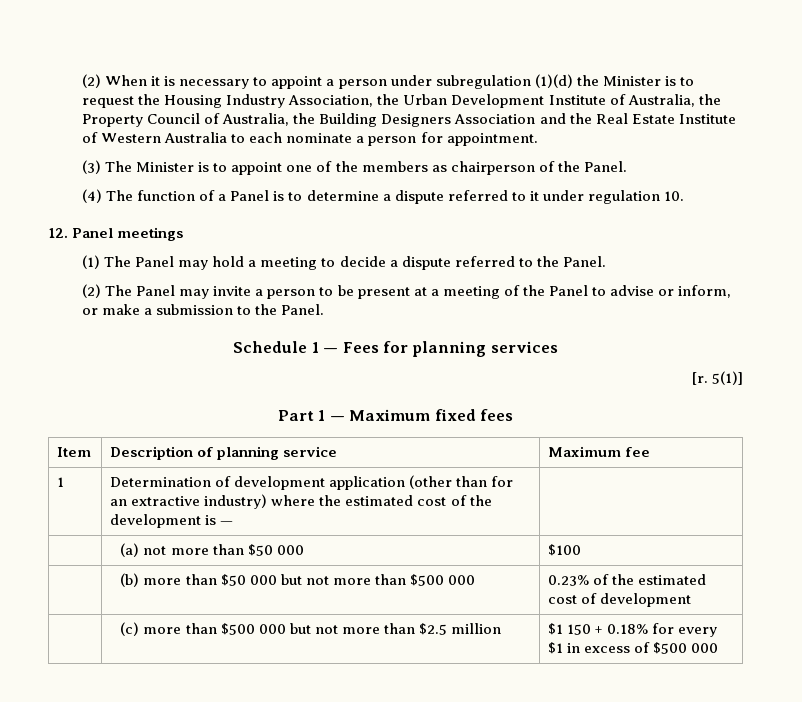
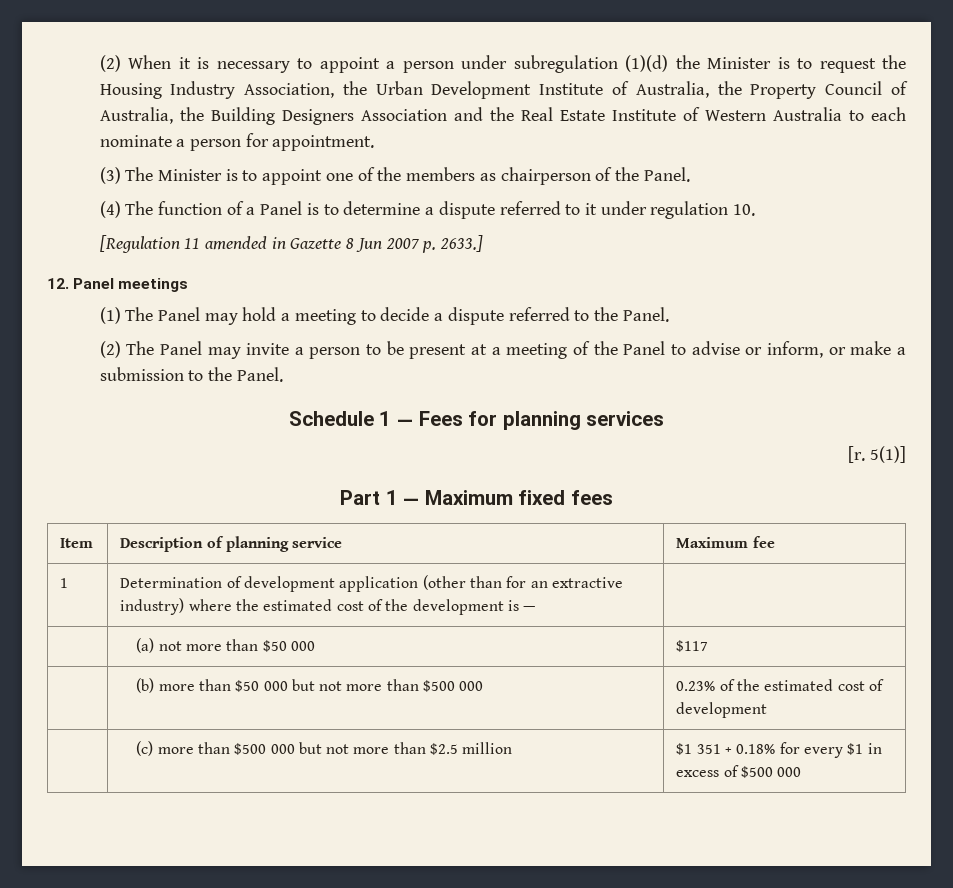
+ [Regulation 11 amended in Gazette 8 Jun 2007 p. 2633.]
- | (a) not more than $50 000 | $100
+ | (a) not more than $50 000 | $117
- | (c) more than $500 000 but not more than $2.5 million | $1 150 + 0.18% for every $1 in excess of $500 000
+ | (c) more than $500 000 but not more than $2.5 million | $1 351 + 0.18% for every $1 in excess of $500 000

